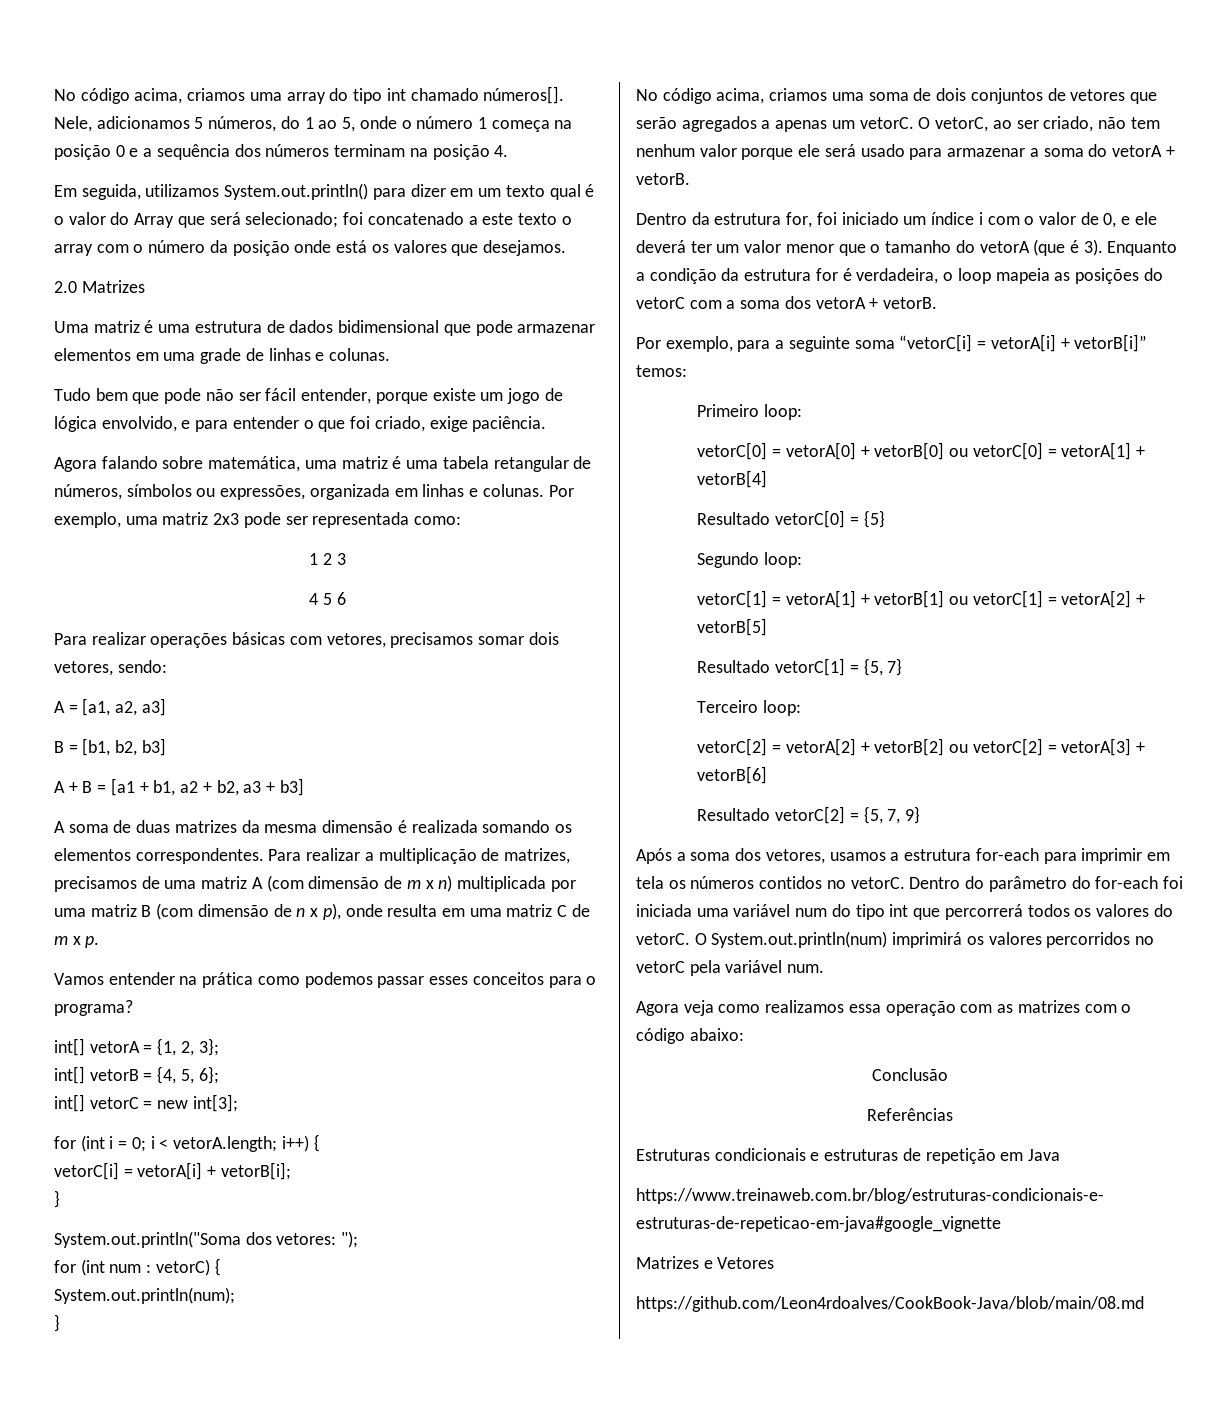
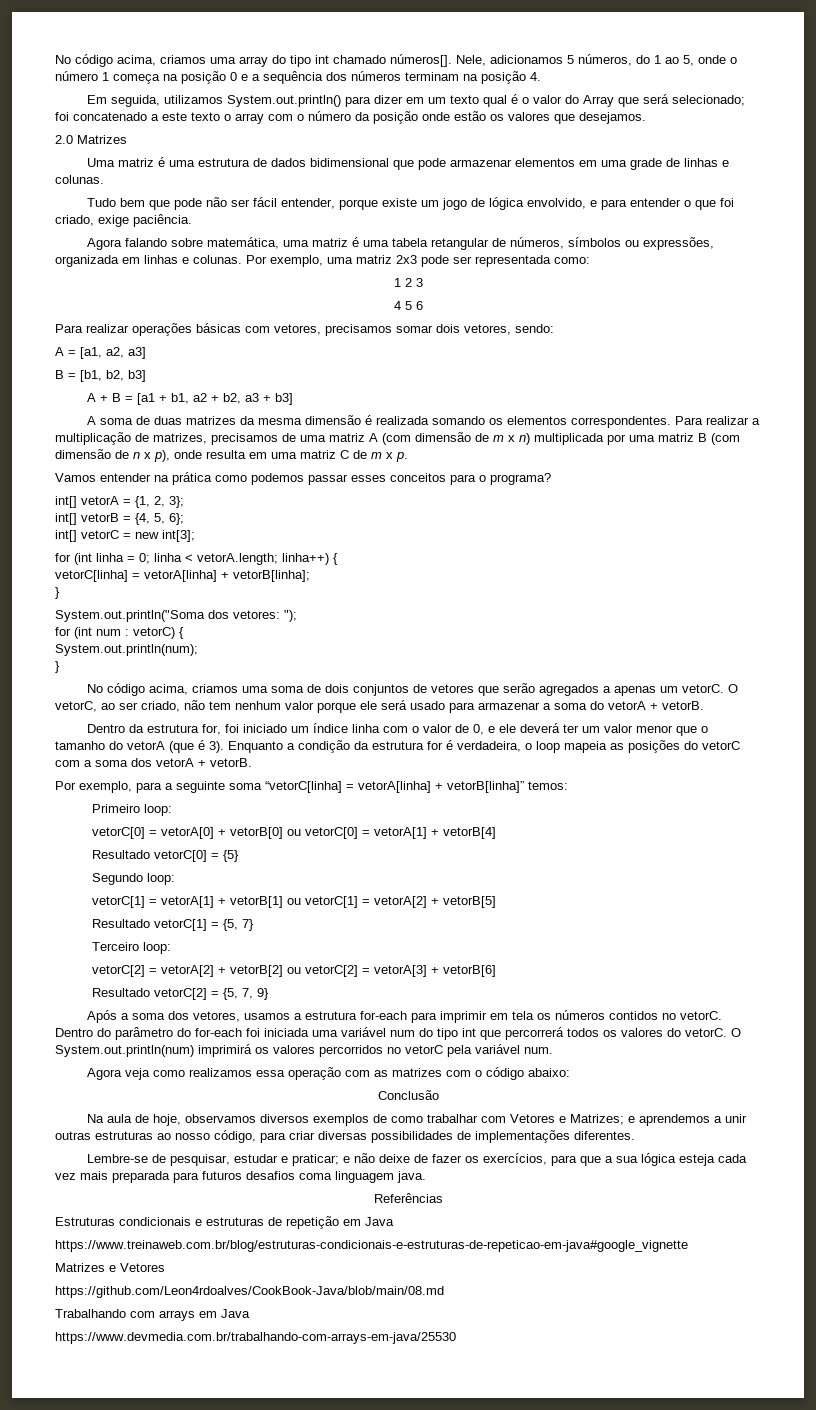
- Em seguida, utilizamos System.out.println() para dizer em um texto qual é o valor do Array que será selecionado; foi concatenado a este texto o array com o número da posição onde está os valores que desejamos.
+ Em seguida, utilizamos System.out.println() para dizer em um texto qual é o valor do Array que será selecionado; foi concatenado a este texto o array com o número da posição onde estão os valores que desejamos.
- for (int i = 0; i < vetorA.length; i++) {
- vetorC[i] = vetorA[i] + vetorB[i];
+ for (int linha = 0; linha < vetorA.length; linha++) {
+ vetorC[linha] = vetorA[linha] + vetorB[linha];
- Dentro da estrutura for, foi iniciado um índice i com o valor de 0, e ele deverá ter um valor menor que o tamanho do vetorA (que é 3).
+ Dentro da estrutura for, foi iniciado um índice linha com o valor de 0, e ele deverá ter um valor menor que o tamanho do vetorA (que é 3).
- Por exemplo, para a seguinte soma “vetorC[i] = vetorA[i] + vetorB[i]” temos:
+ Por exemplo, para a seguinte soma “vetorC[linha] = vetorA[linha] + vetorB[linha]” temos:
+ Na aula de hoje, observamos diversos exemplos de como trabalhar com Vetores e Matrizes; e aprendemos a unir outras estruturas ao nosso código, para criar diversas possibilidades de implementações diferentes.
+ Lembre-se de pesquisar, estudar e praticar; e não deixe de fazer os exercícios, para que a sua lógica esteja cada vez mais preparada para futuros desafios coma linguagem java.
+ Trabalhando com arrays em Java
+ https://www.devmedia.com.br/trabalhando-com-arrays-em-java/25530

